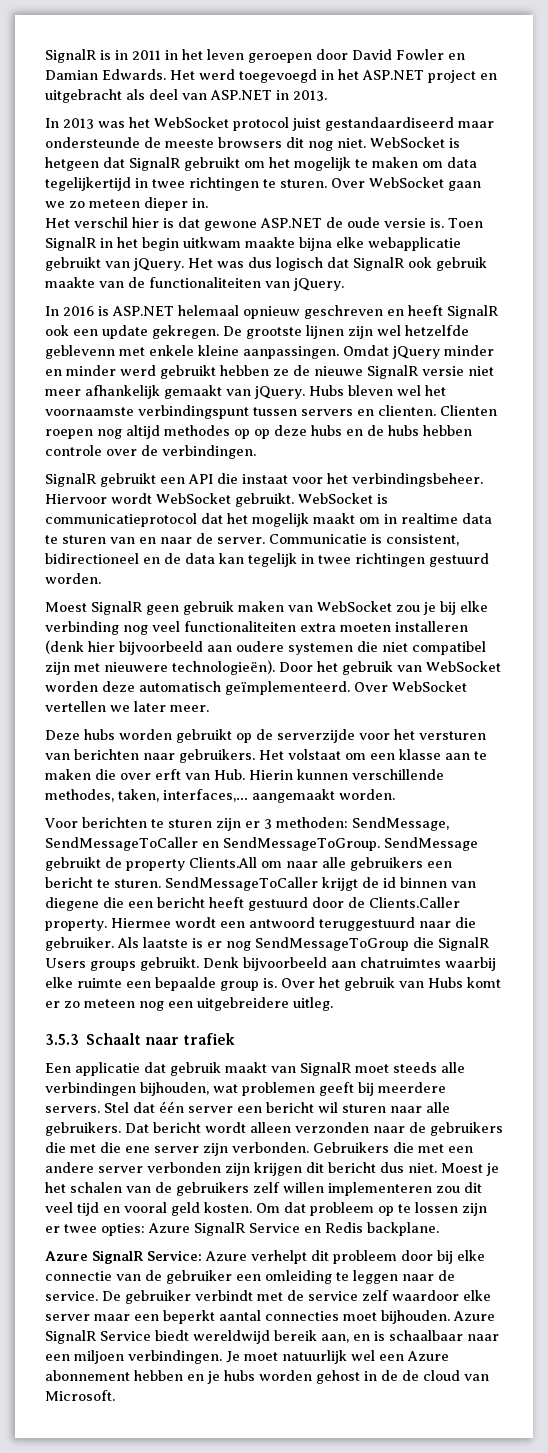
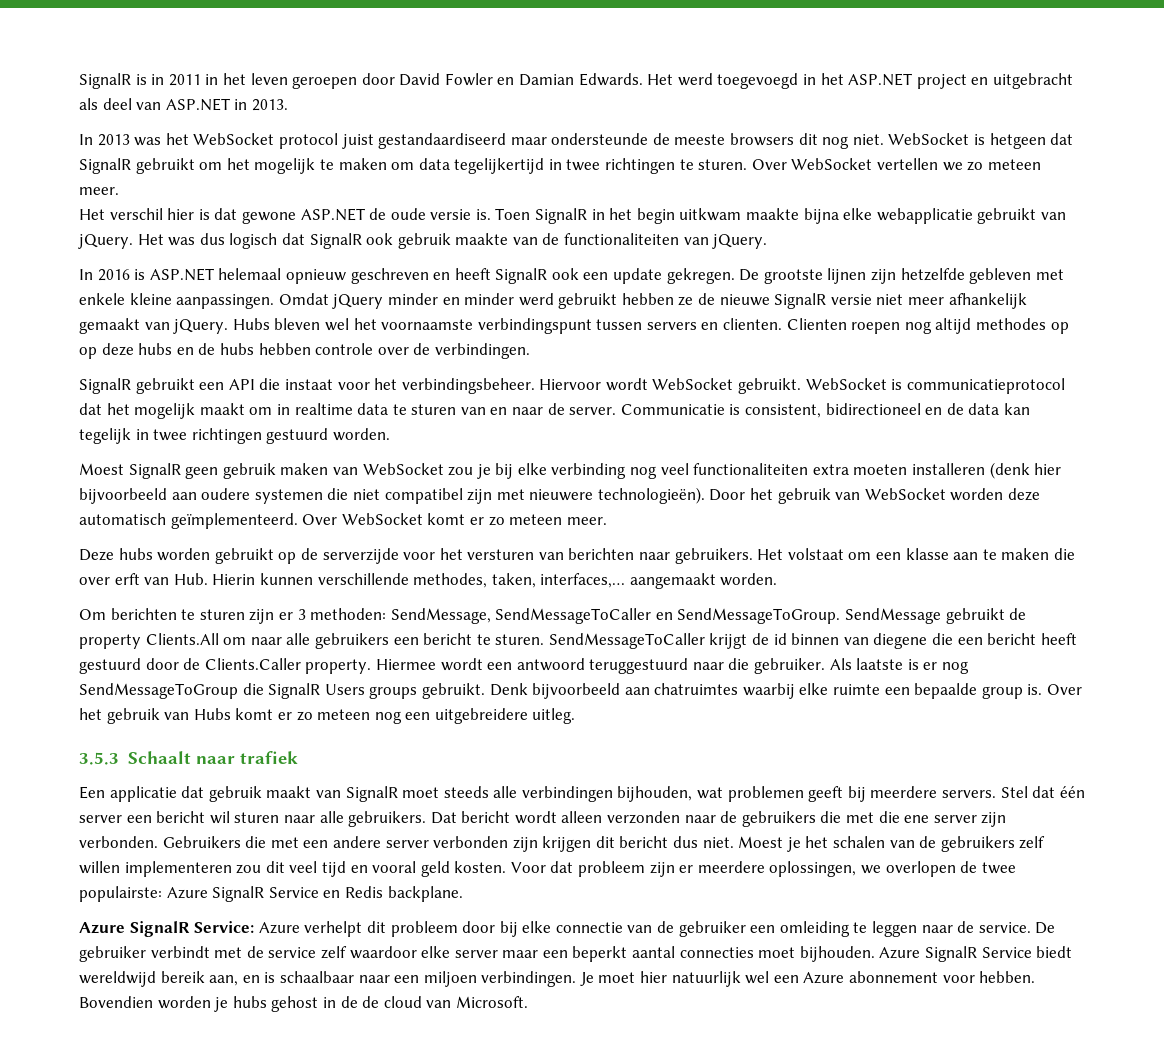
- Over WebSocket gaan we zo meteen dieper in.
+ Over WebSocket vertellen we zo meteen meer.
- De grootste lijnen zijn wel hetzelfde geblevenn met enkele kleine aanpassingen.
+ De grootste lijnen zijn hetzelfde gebleven met enkele kleine aanpassingen.
- Over WebSocket vertellen we later meer.
+ Over WebSocket komt er zo meteen meer.
- Voor berichten te sturen zijn er 3 methoden: SendMessage, SendMessageToCaller en SendMessageToGroup.
+ Om berichten te sturen zijn er 3 methoden: SendMessage, SendMessageToCaller en SendMessageToGroup.
- Om dat probleem op te lossen zijn er twee opties: Azure SignalR Service en Redis backplane.
+ Voor dat probleem zijn er meerdere oplossingen, we overlopen de twee populairste: Azure SignalR Service en Redis backplane.
- Je moet natuurlijk wel een Azure abonnement hebben en je hubs worden gehost in de de cloud van Microsoft.
+ Je moet hier natuurlijk wel een Azure abonnement voor hebben. Bovendien worden je hubs gehost in de de cloud van Microsoft.

